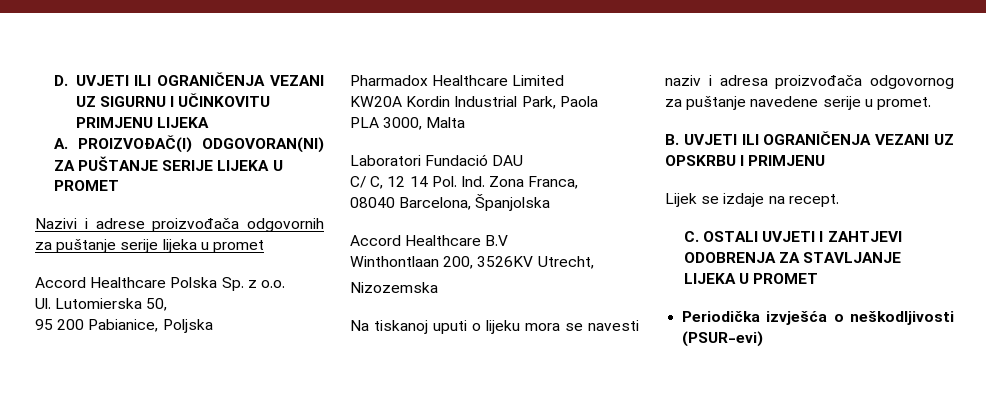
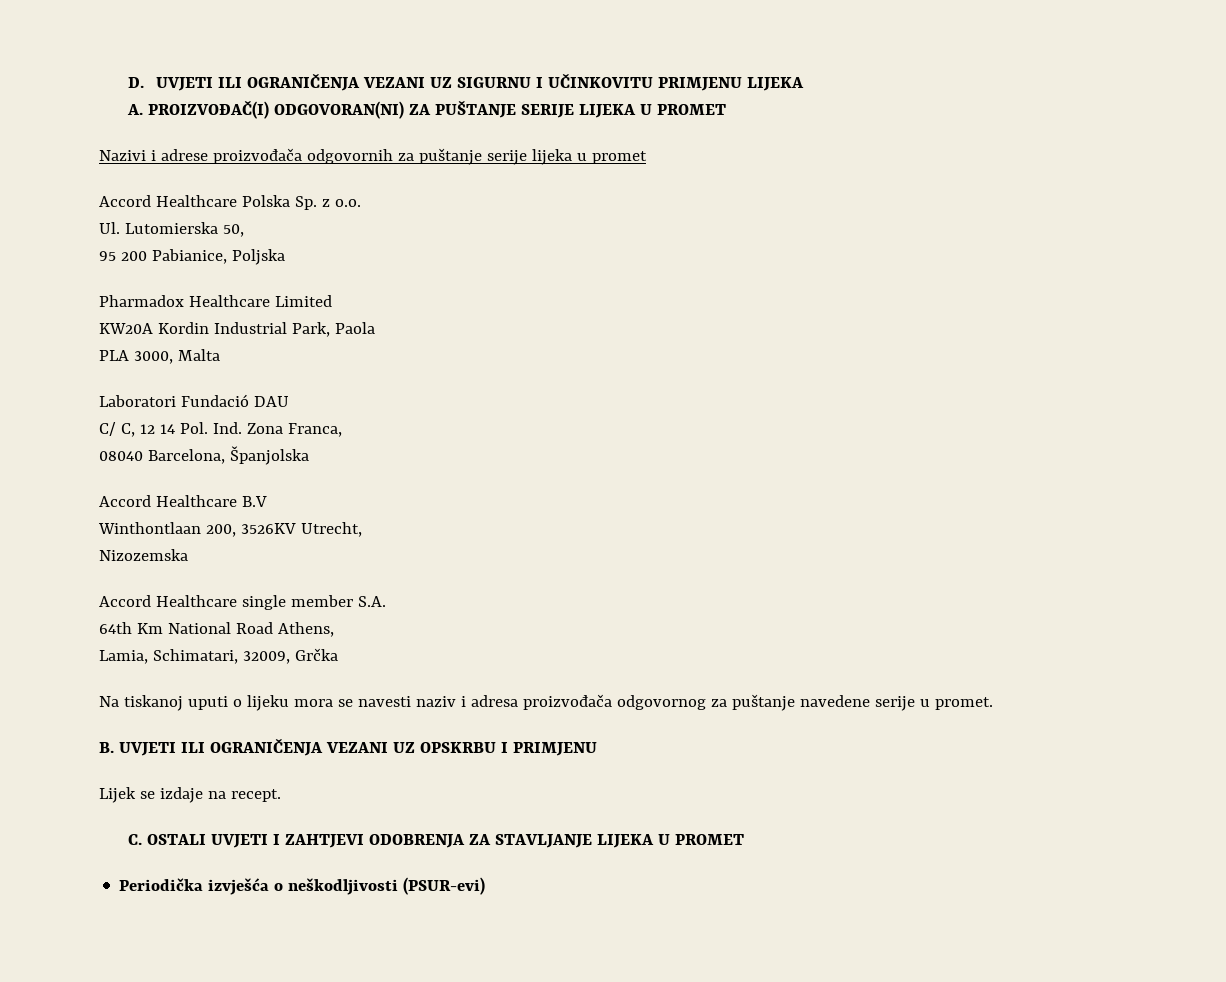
+ Accord Healthcare single member S.A.
+ 64th Km National Road Athens,
+ Lamia, Schimatari, 32009, Grčka

